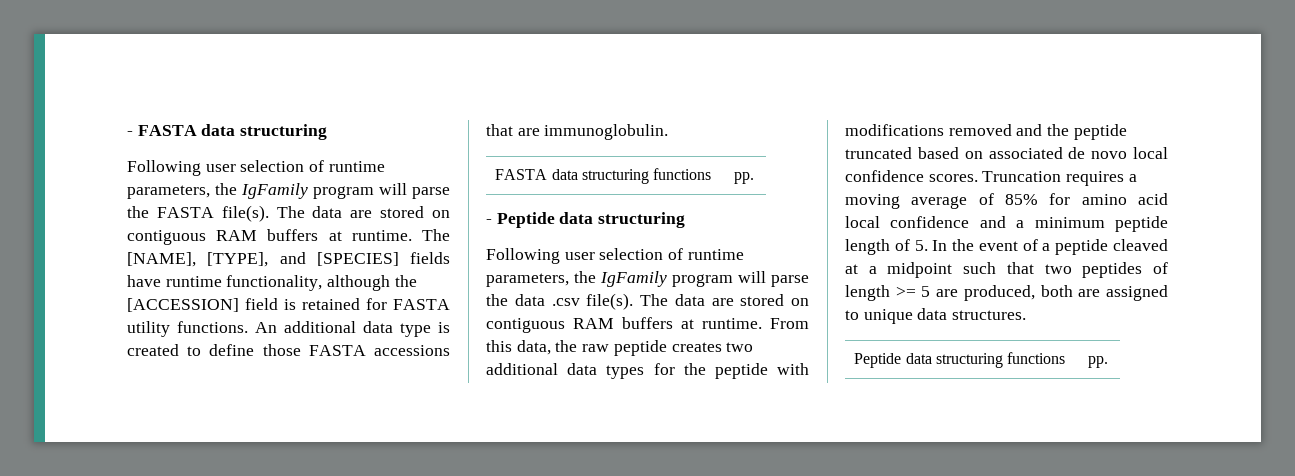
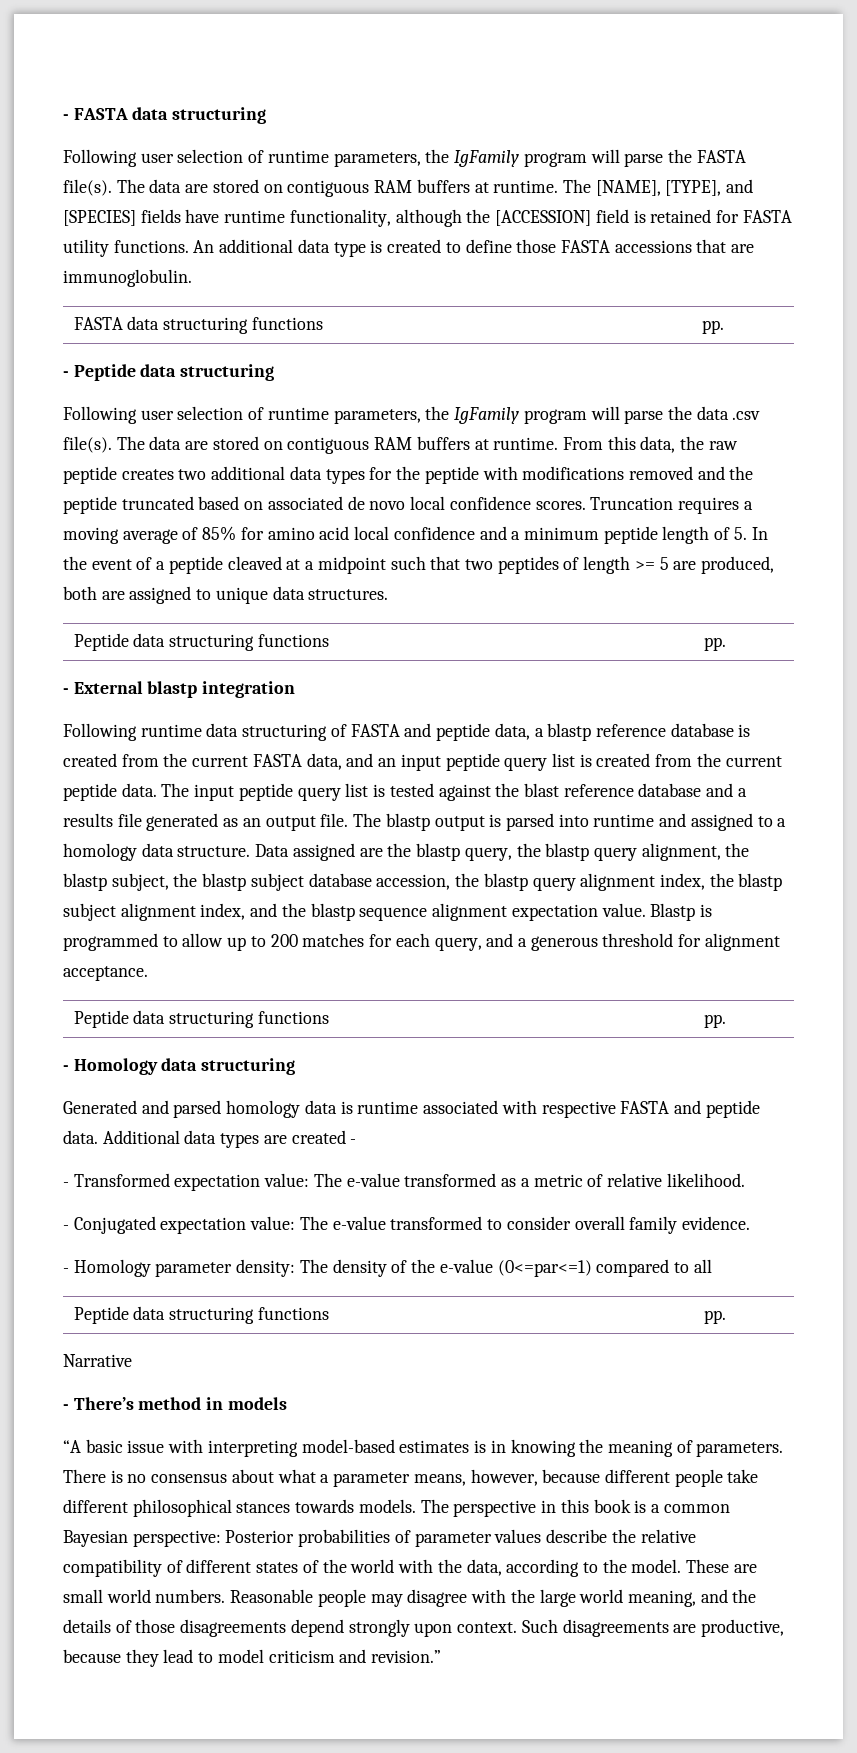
+ - External blastp integration
+ Following runtime data structuring of FASTA and peptide data, a blastp reference database is created from the current FASTA data, and an input peptide query list is created from the current peptide data. The input peptide query list is tested against the blast reference database and a results file generated as an output file. The blastp output is parsed into runtime and assigned to a homology data structure. Data assigned are the blastp query, the blastp query alignment, the blastp subject, the blastp subject database accession, the blastp query alignment index, the blastp subject alignment index, and the blastp sequence alignment expectation value. Blastp is programmed to allow up to 200 matches for each query, and a generous threshold for alignment acceptance.
+ Peptide data structuring functions | pp.
+ - Homology data structuring
+ Generated and parsed homology data is runtime associated with respective FASTA and peptide data. Additional data types are created -
+ - Transformed expectation value: The e-value transformed as a metric of relative likelihood.
+ - Conjugated expectation value: The e-value transformed to consider overall family evidence.
+ - Homology parameter density: The density of the e-value (0<=par<=1) compared to all
+ Peptide data structuring functions | pp.
+ Narrative
+ - There’s method in models
+ “A basic issue with interpreting model-based estimates is in knowing the meaning of parameters. There is no consensus about what a parameter means, however, because different people take different philosophical stances towards models. The perspective in this book is a common Bayesian perspective: Posterior probabilities of parameter values describe the relative compatibility of different states of the world with the data, according to the model. These are small world numbers. Reasonable people may disagree with the large world meaning, and the details of those disagreements depend strongly upon context. Such disagreements are productive, because they lead to model criticism and revision.”

